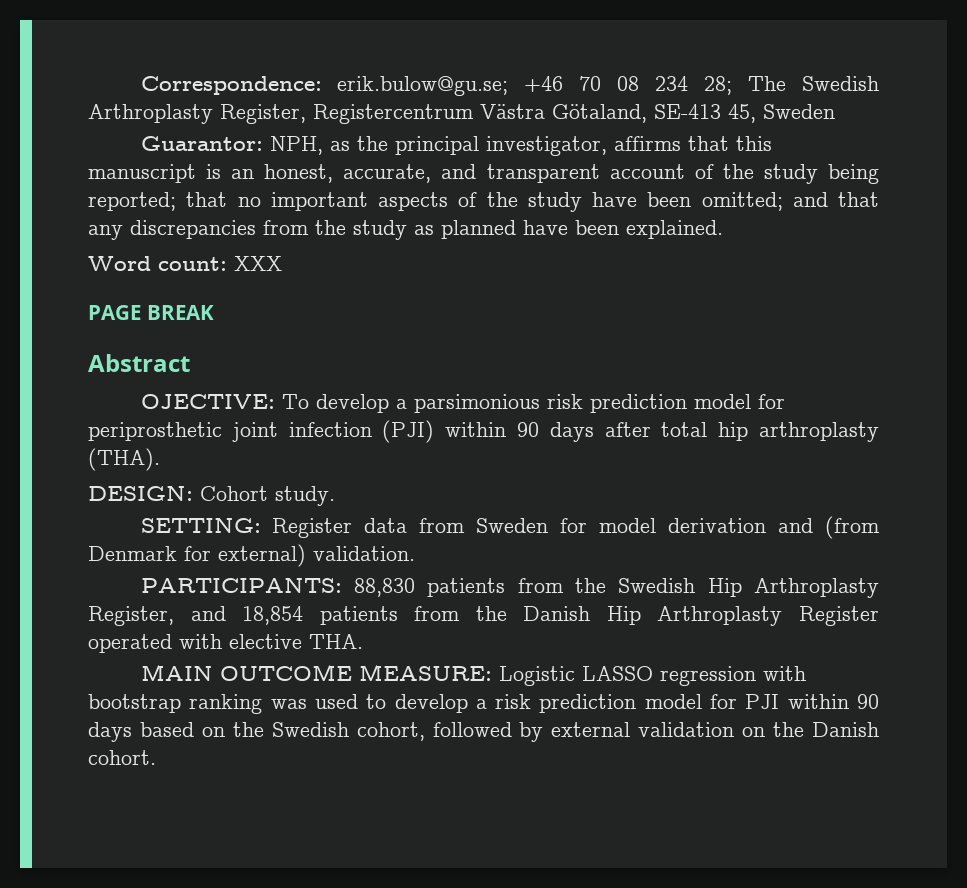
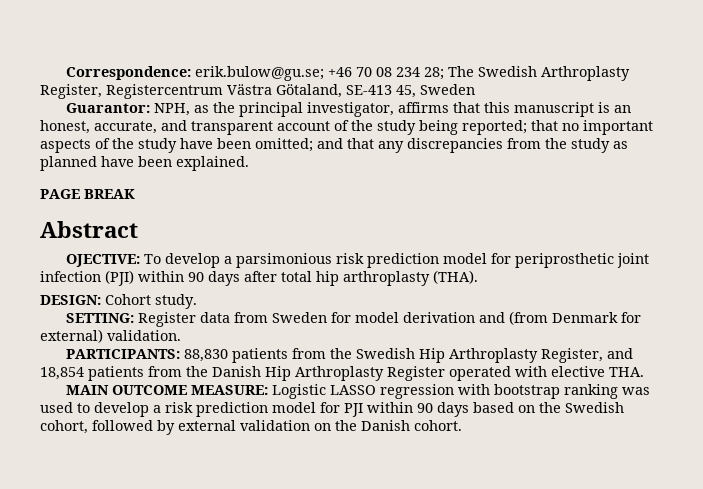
- Word count: XXX

